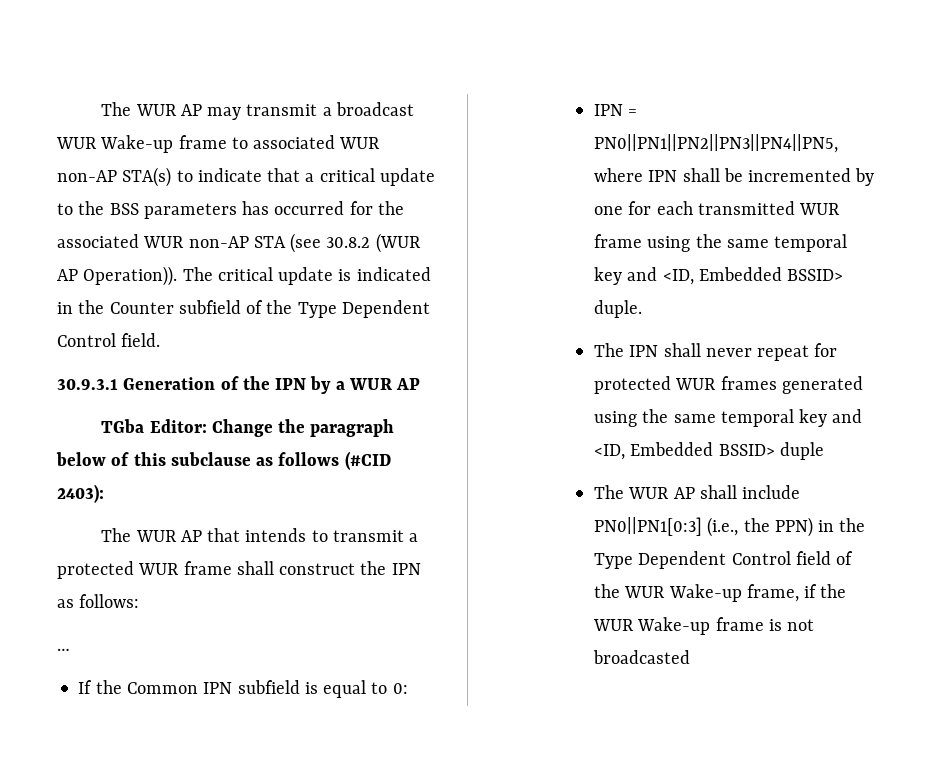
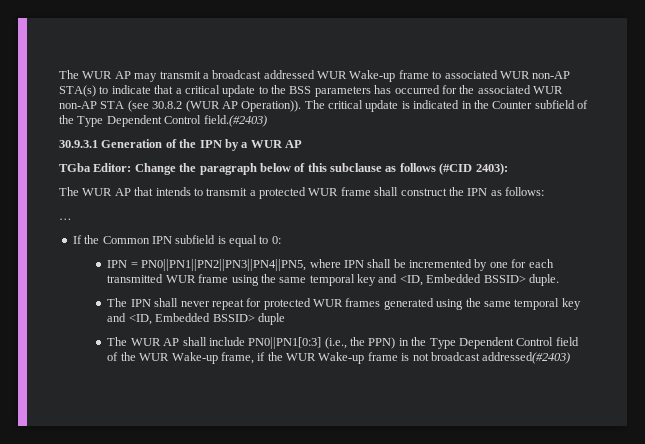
- The WUR AP may transmit a broadcast WUR Wake-up frame to associated WUR non-AP STA(s) to indicate that a critical update to the BSS parameters has occurred for the associated WUR non-AP STA (see 30.8.2 (WUR AP Operation)).
+ The WUR AP may transmit a broadcast addressed WUR Wake-up frame to associated WUR non-AP STA(s) to indicate that a critical update to the BSS parameters has occurred for the associated WUR non-AP STA (see 30.8.2 (WUR AP Operation)).
- The critical update is indicated in the Counter subfield of the Type Dependent Control field.
+ The critical update is indicated in the Counter subfield of the Type Dependent Control field.(#2403)
- The WUR AP shall include PN0||PN1[0:3] (i.e., the PPN) in the Type Dependent Control field of the WUR Wake-up frame, if the WUR Wake-up frame is not broadcasted
+ The WUR AP shall include PN0||PN1[0:3] (i.e., the PPN) in the Type Dependent Control field of the WUR Wake-up frame, if the WUR Wake-up frame is not broadcast addressed(#2403)

